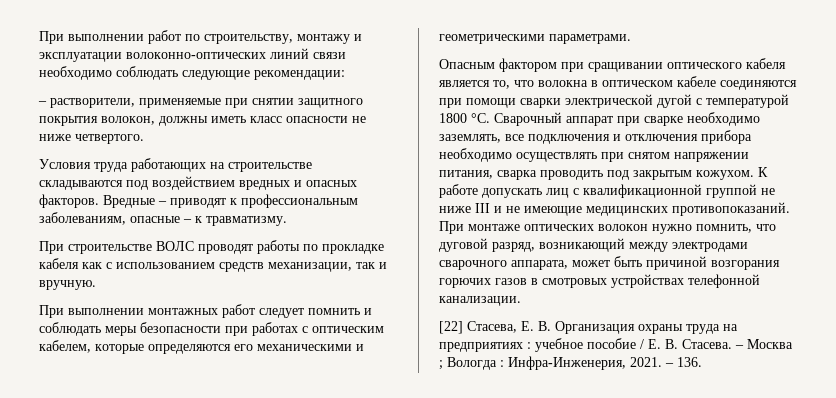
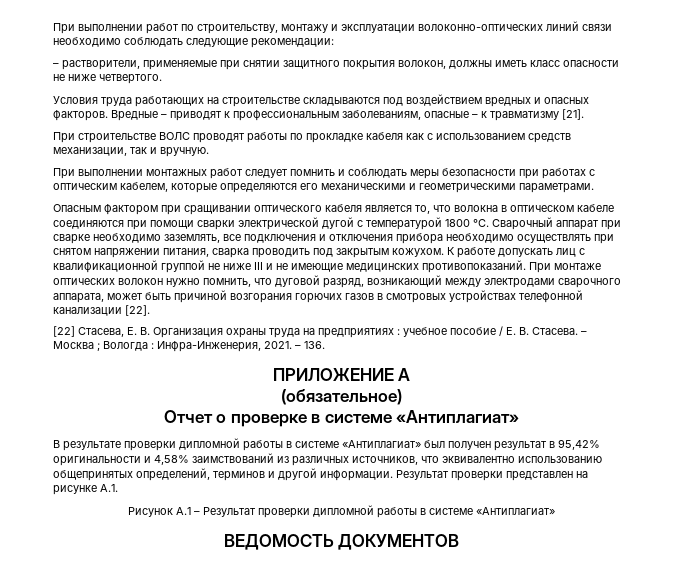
- Вредные – приводят к профессиональным заболеваниям, опасные – к травматизму.
+ Вредные – приводят к профессиональным заболеваниям, опасные – к травматизму [21].
- При монтаже оптических волокон нужно помнить, что дуговой разряд, возникающий между электродами сварочного аппарата, может быть причиной возгорания горючих газов в смотровых устройствах телефонной канализации.
+ При монтаже оптических волокон нужно помнить, что дуговой разряд, возникающий между электродами сварочного аппарата, может быть причиной возгорания горючих газов в смотровых устройствах телефонной канализации [22].
+ ПРИЛОЖЕНИЕ А
+ (обязательное)
+ Отчет о проверке в системе «Антиплагиат»
+ В результате проверки дипломной работы в системе «Антиплагиат» был получен результат в 95,42% оригинальности и 4,58% заимствований из различных источников, что эквивалентно использованию общепринятых определений, терминов и другой информации. Результат проверки представлен на рисунке А.1.
+ Рисунок А.1 – Результат проверки дипломной работы в системе «Антиплагиат»
+ ВЕДОМОСТЬ ДОКУМЕНТОВ

